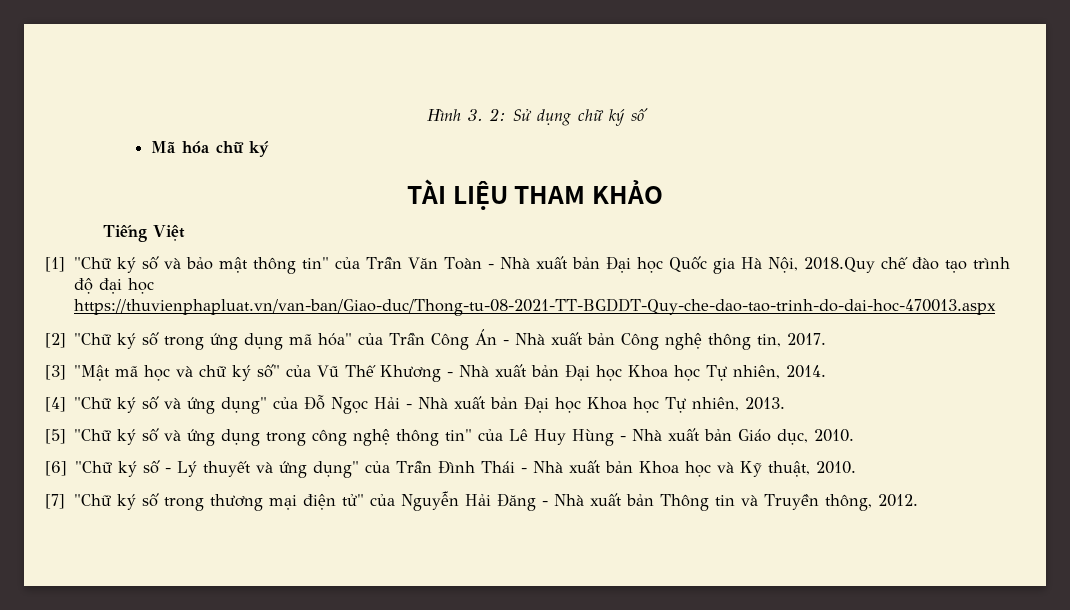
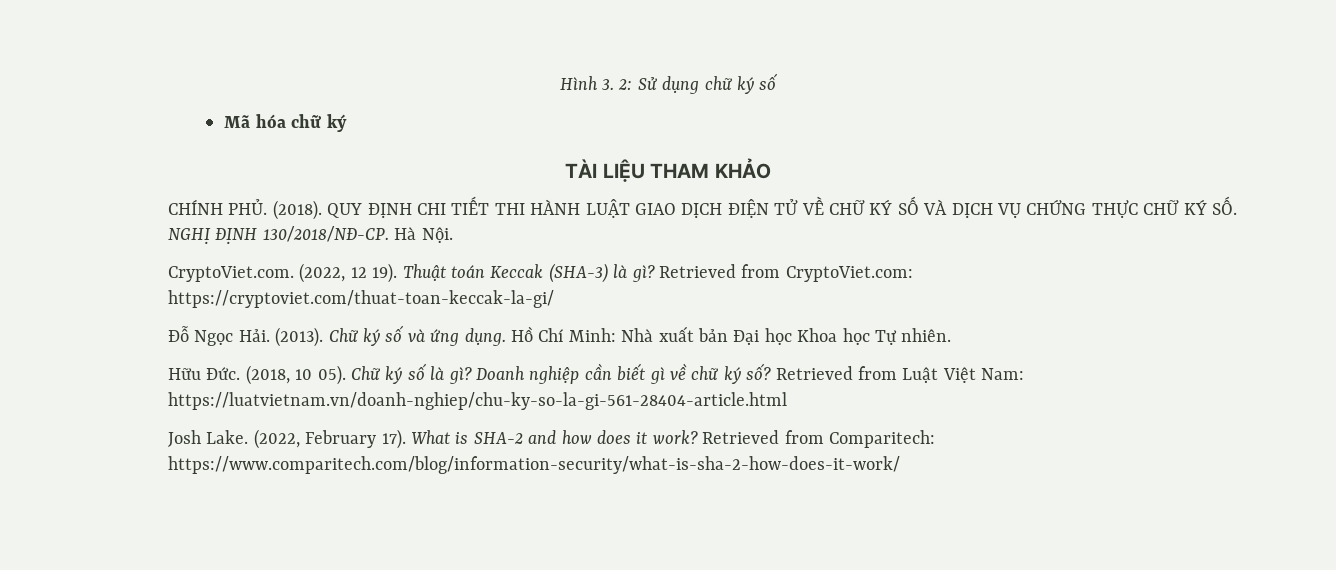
- Tiếng Việt
- [1] "Chữ ký số và bảo mật thông tin" của Trần Văn Toàn - Nhà xuất bản Đại học Quốc gia Hà Nội, 2018.Quy chế đào tạo trình độ đại học https://thuvienphapluat.vn/van-ban/Giao-duc/Thong-tu-08-2021-TT-BGDDT-Quy-che-dao-tao-trinh-do-dai-hoc-470013.aspx
- [2] "Chữ ký số trong ứng dụng mã hóa" của Trần Công Án - Nhà xuất bản Công nghệ thông tin, 2017.
- [3] "Mật mã học và chữ ký số" của Vũ Thế Khương - Nhà xuất bản Đại học Khoa học Tự nhiên, 2014.
- [4] "Chữ ký số và ứng dụng" của Đỗ Ngọc Hải - Nhà xuất bản Đại học Khoa học Tự nhiên, 2013.
- [5] "Chữ ký số và ứng dụng trong công nghệ thông tin" của Lê Huy Hùng - Nhà xuất bản Giáo dục, 2010.
- [6] "Chữ ký số - Lý thuyết và ứng dụng" của Trần Đình Thái - Nhà xuất bản Khoa học và Kỹ thuật, 2010.
- [7] "Chữ ký số trong thương mại điện tử" của Nguyễn Hải Đăng - Nhà xuất bản Thông tin và Truyền thông, 2012.
+ CHÍNH PHỦ. (2018). QUY ĐỊNH CHI TIẾT THI HÀNH LUẬT GIAO DỊCH ĐIỆN TỬ VỀ CHỮ KÝ SỐ VÀ DỊCH VỤ CHỨNG THỰC CHỮ KÝ SỐ. NGHỊ ĐỊNH 130/2018/NĐ-CP. Hà Nội.
+ CryptoViet.com. (2022, 12 19). Thuật toán Keccak (SHA-3) là gì? Retrieved from CryptoViet.com: https://cryptoviet.com/thuat-toan-keccak-la-gi/
+ Đỗ Ngọc Hải. (2013). Chữ ký số và ứng dụng. Hồ Chí Minh: Nhà xuất bản Đại học Khoa học Tự nhiên.
+ Hữu Đức. (2018, 10 05). Chữ ký số là gì? Doanh nghiệp cần biết gì về chữ ký số? Retrieved from Luật Việt Nam: https://luatvietnam.vn/doanh-nghiep/chu-ky-so-la-gi-561-28404-article.html
+ Josh Lake. (2022, February 17). What is SHA-2 and how does it work? Retrieved from Comparitech: https://www.comparitech.com/blog/information-security/what-is-sha-2-how-does-it-work/

